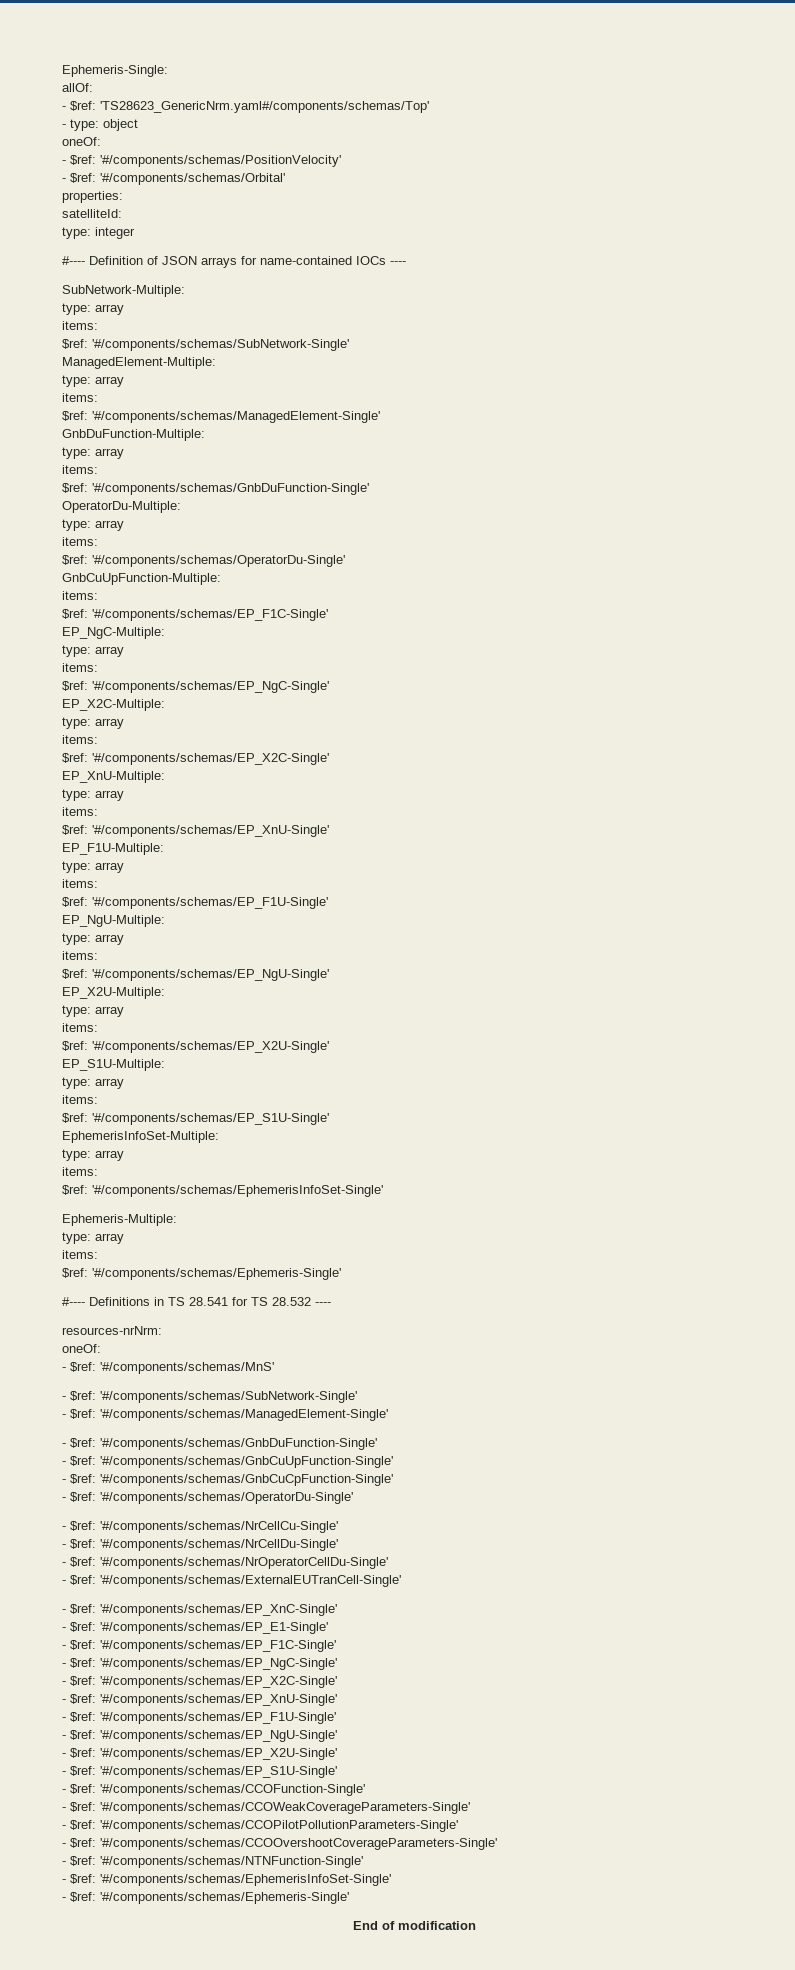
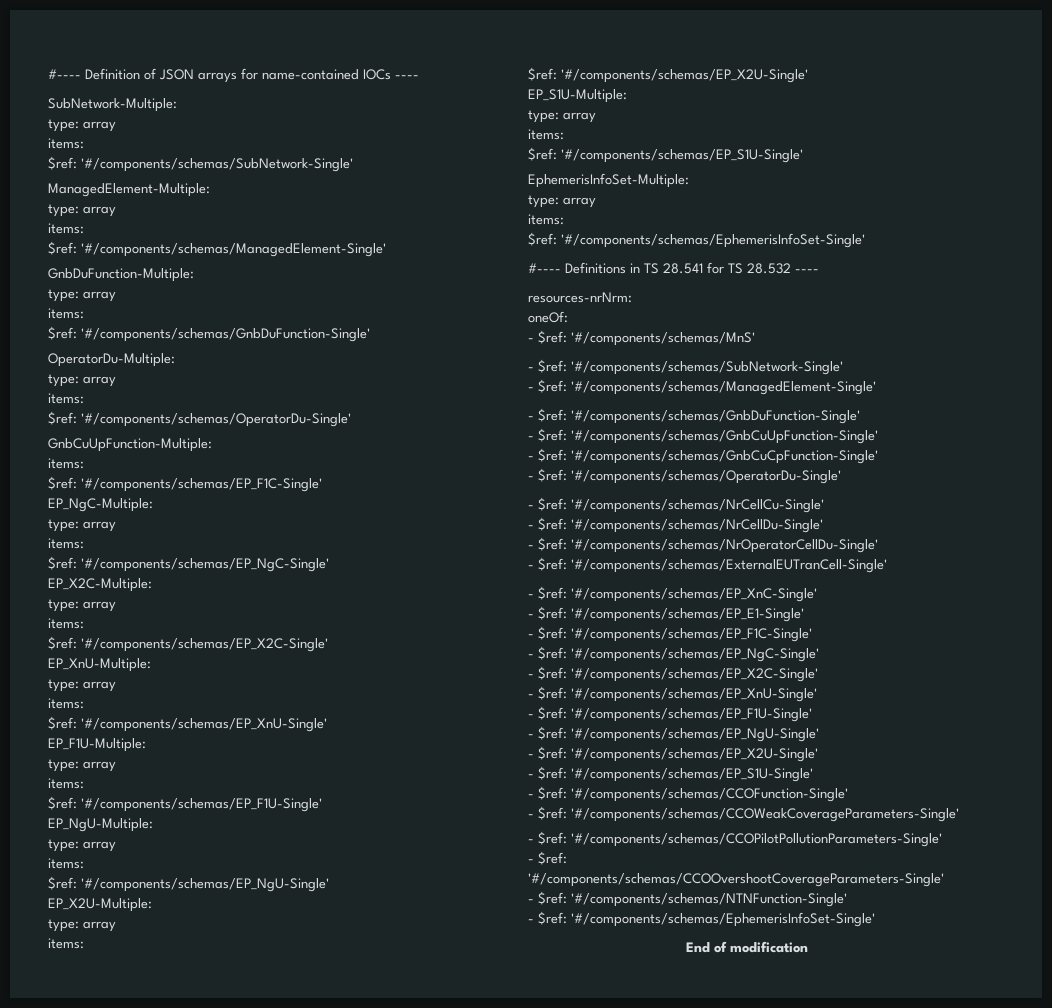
- Ephemeris-Single:
- allOf:
- - $ref: 'TS28623_GenericNrm.yaml#/components/schemas/Top'
- - type: object
- oneOf:
- - $ref: '#/components/schemas/PositionVelocity'
- - $ref: '#/components/schemas/Orbital'
- properties:
- satelliteId:
- type: integer
- Ephemeris-Multiple:
- type: array
- items:
- $ref: '#/components/schemas/Ephemeris-Single'
- - $ref: '#/components/schemas/Ephemeris-Single'

